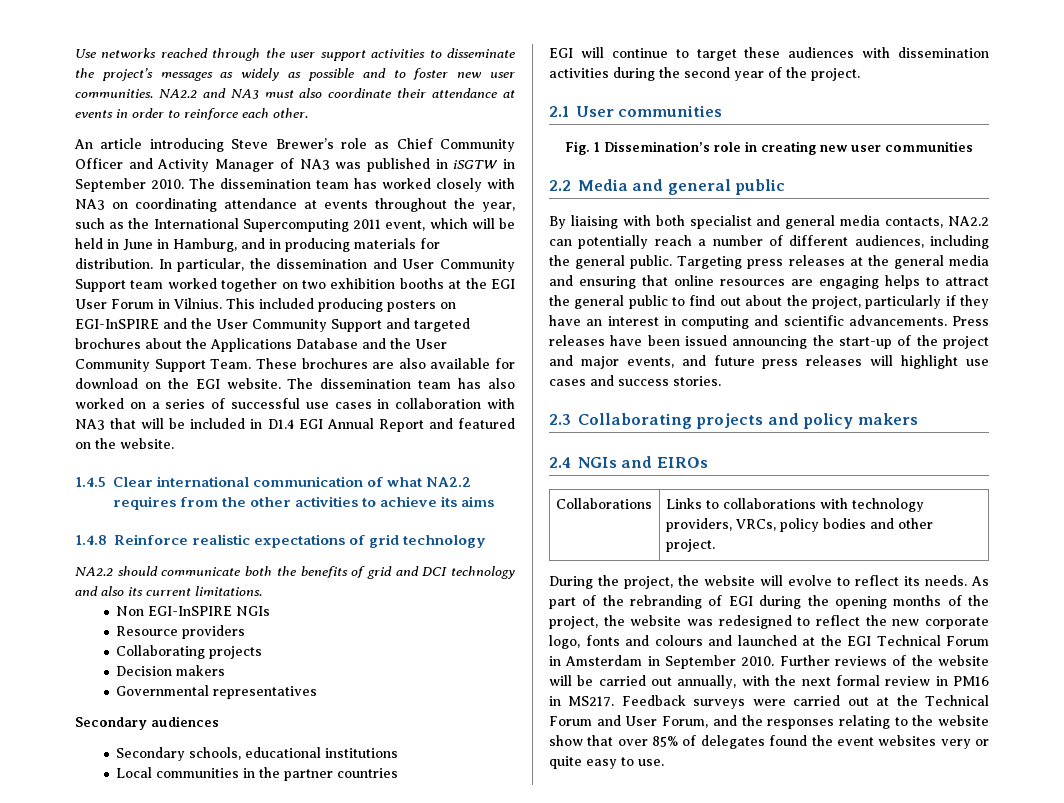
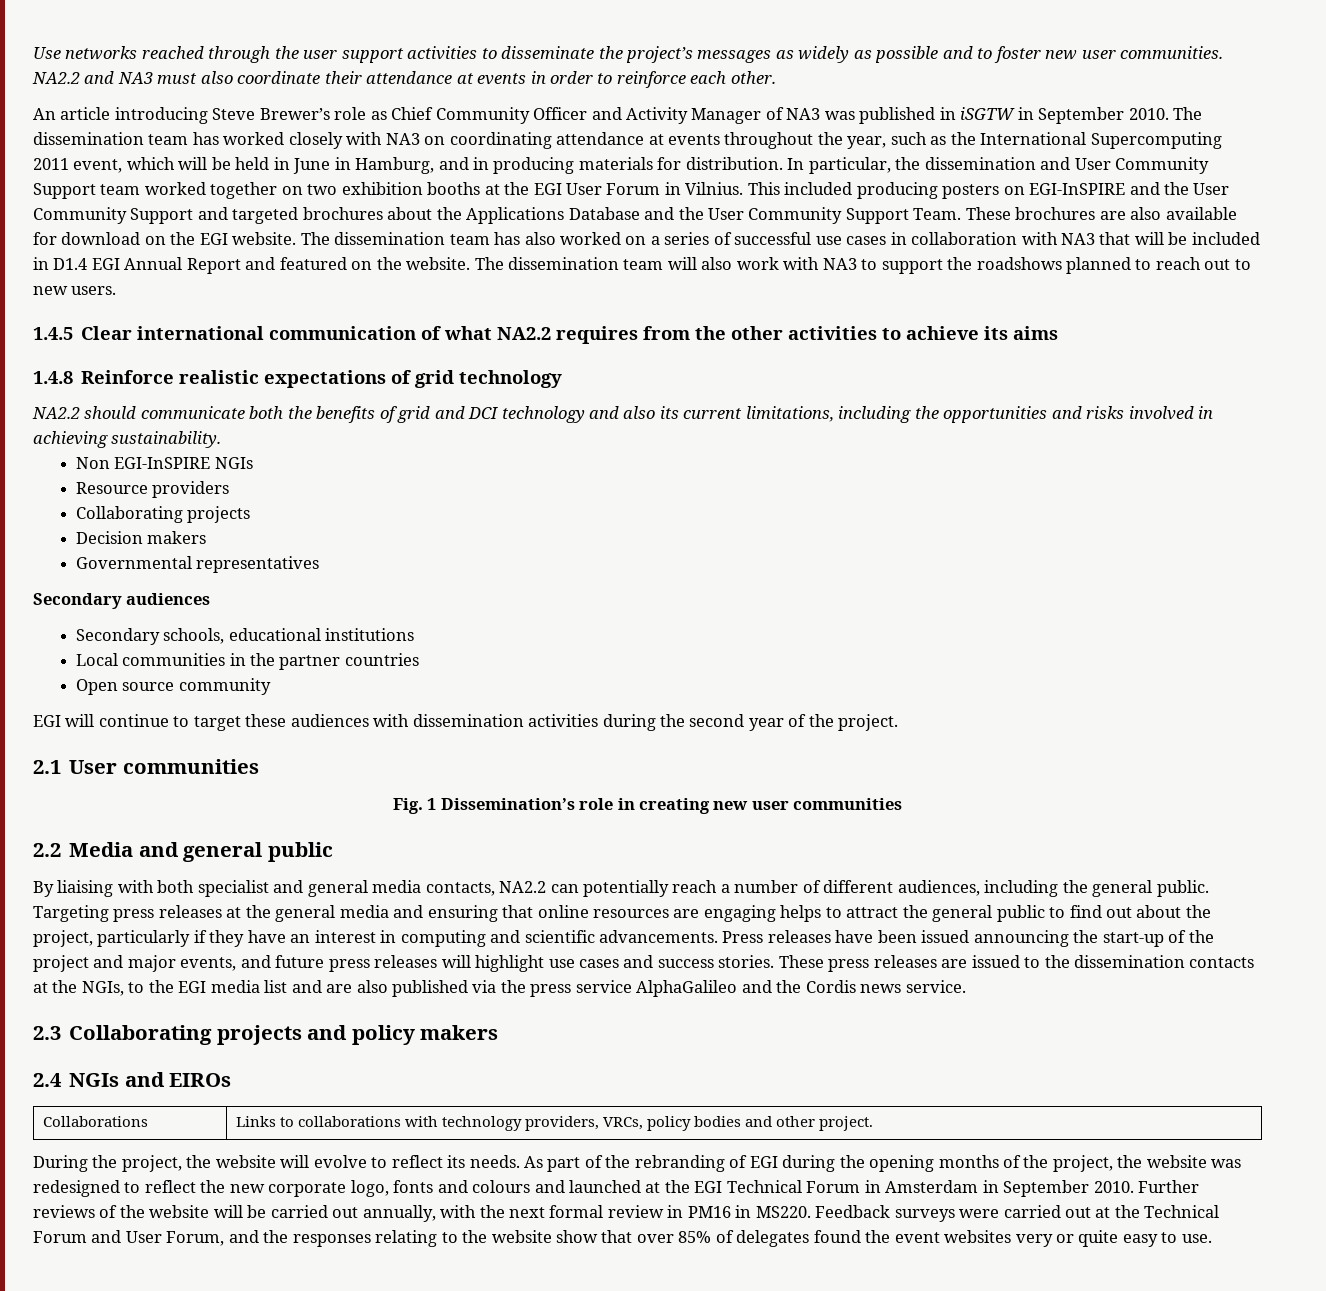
+ The dissemination team will also work with NA3 to support the roadshows planned to reach out to new users.
- NA2.2 should communicate both the benefits of grid and DCI technology and also its current limitations.
+ NA2.2 should communicate both the benefits of grid and DCI technology and also its current limitations, including the opportunities and risks involved in achieving sustainability.
+ Open source community
+ These press releases are issued to the dissemination contacts at the NGIs, to the EGI media list and are also published via the press service AlphaGalileo and the Cordis news service.
- Further reviews of the website will be carried out annually, with the next formal review in PM16 in MS217.
+ Further reviews of the website will be carried out annually, with the next formal review in PM16 in MS220.

